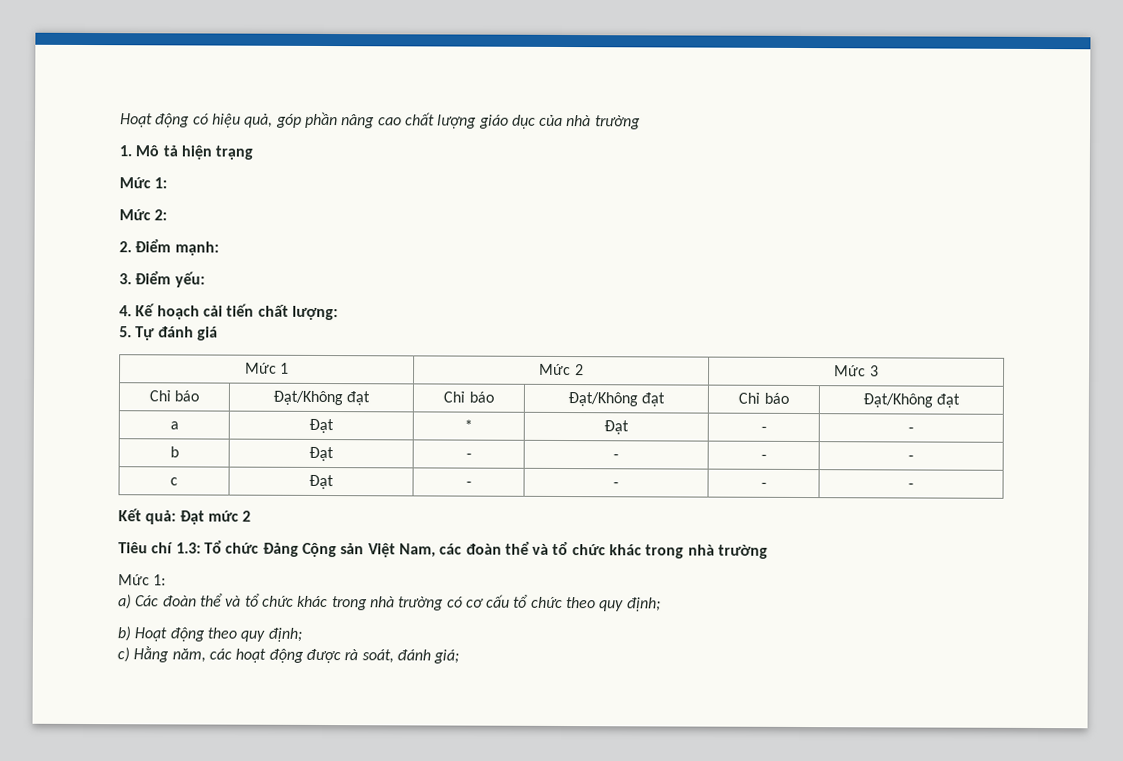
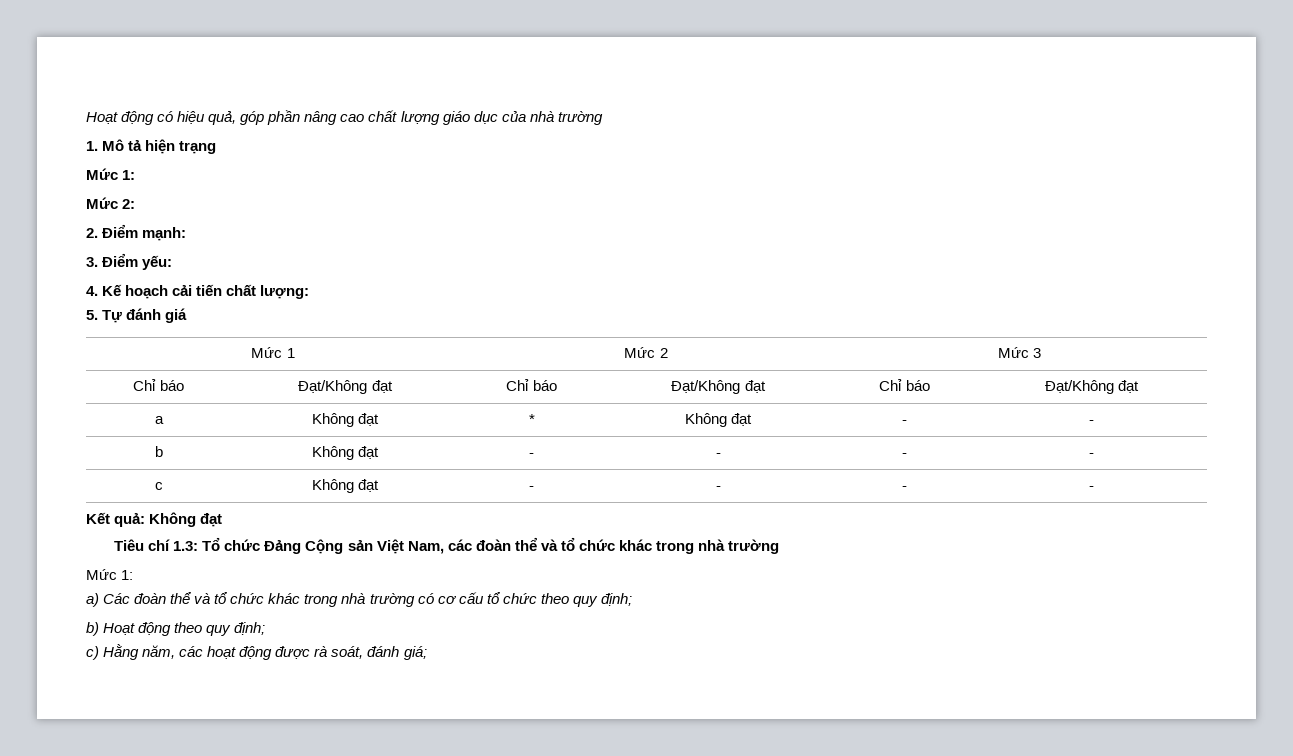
- a | Đạt | * | Đạt | - | -
+ a | Không đạt | * | Không đạt | - | -
- b | Đạt | - | - | - | -
+ b | Không đạt | - | - | - | -
- c | Đạt | - | - | - | -
+ c | Không đạt | - | - | - | -
- Kết quả: Đạt mức 2
+ Kết quả: Không đạt

